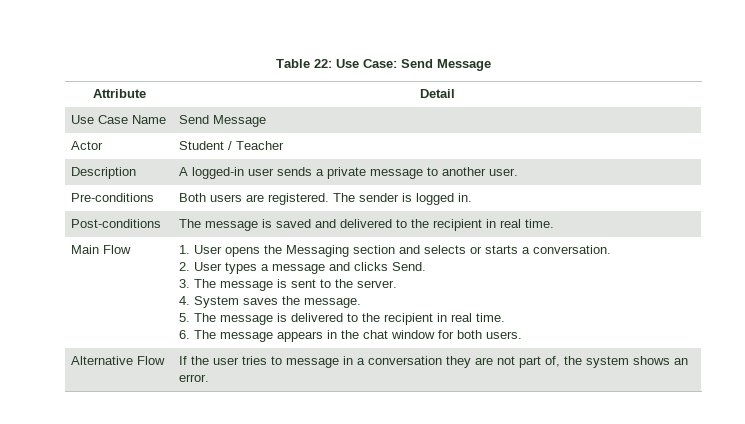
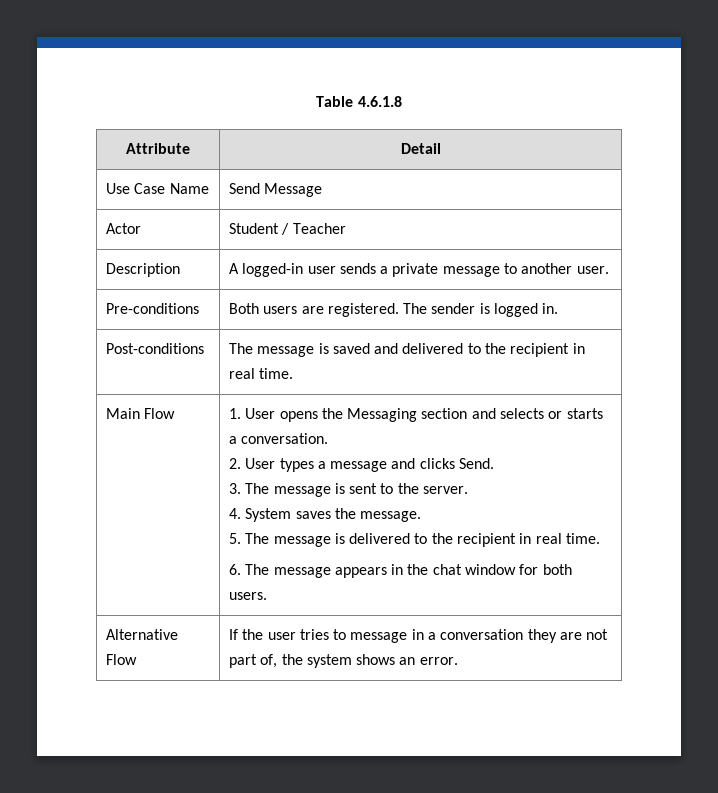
- Table 22: Use Case: Send Message
+ Table 4.6.1.8

